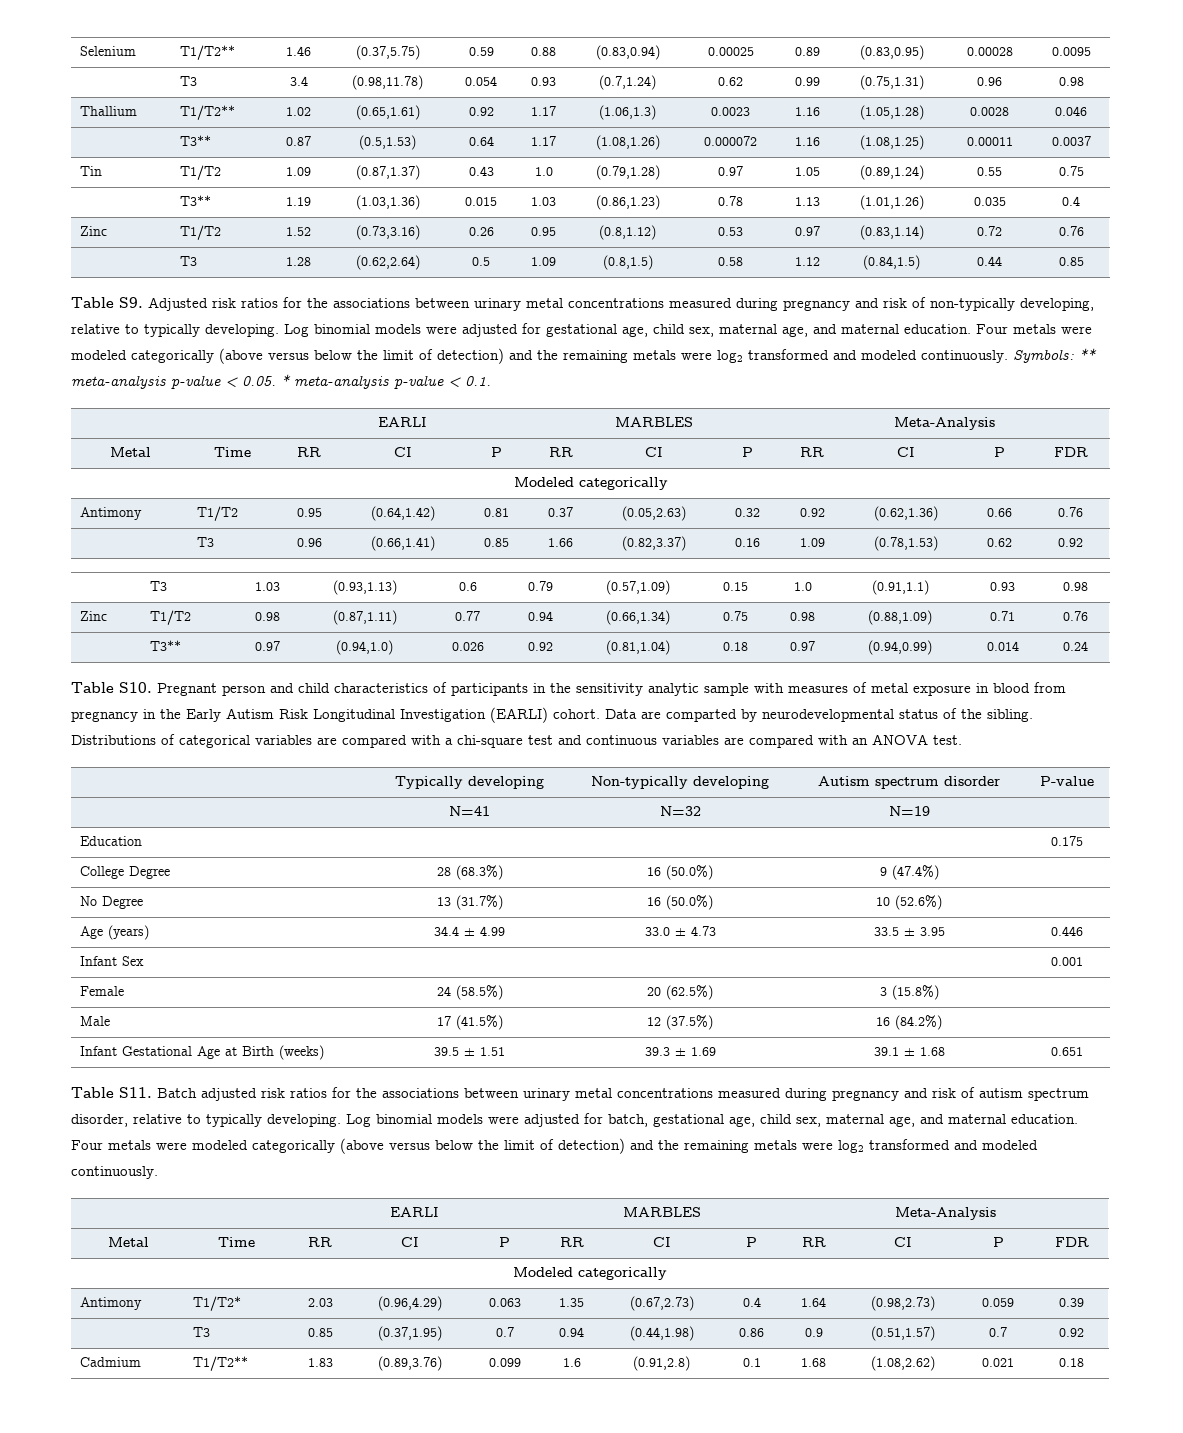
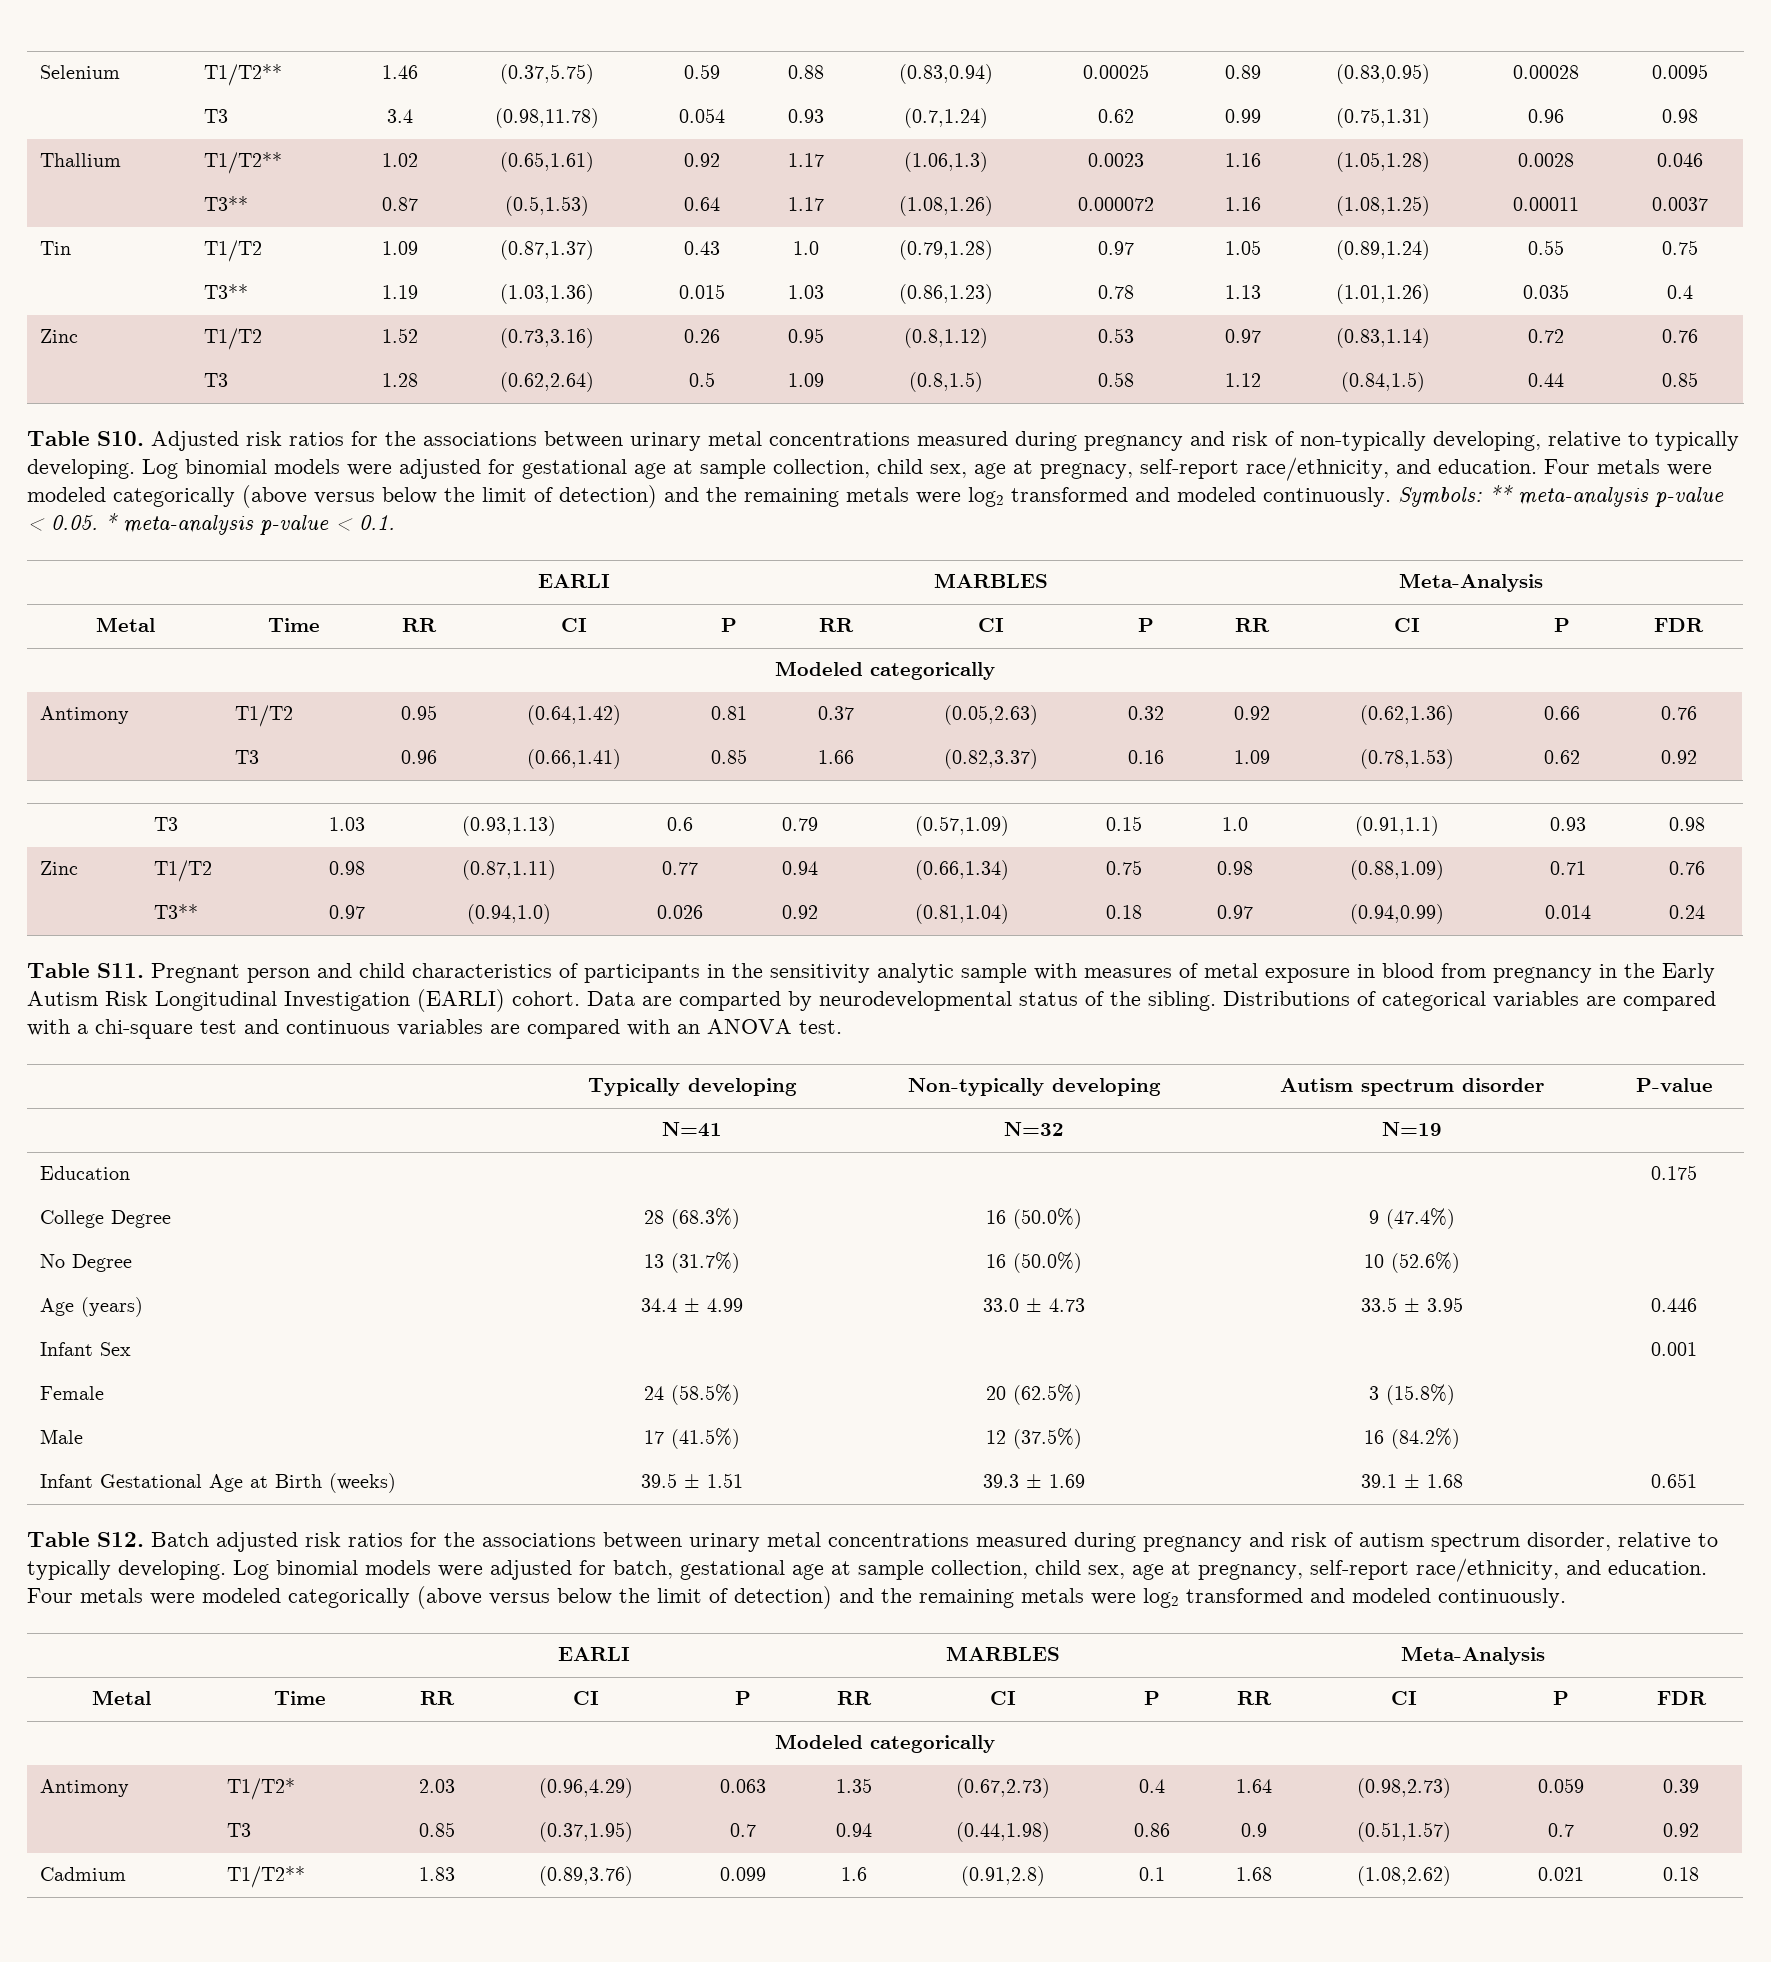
- Table S9. Adjusted risk ratios for the associations between urinary metal concentrations measured during pregnancy and risk of non-typically developing, relative to typically developing.
+ Table S10. Adjusted risk ratios for the associations between urinary metal concentrations measured during pregnancy and risk of non-typically developing, relative to typically developing.
- Log binomial models were adjusted for gestational age, child sex, maternal age, and maternal education.
+ Log binomial models were adjusted for gestational age at sample collection, child sex, age at pregnacy, self-report race/ethnicity, and education.
- Table S10. Pregnant person and child characteristics of participants in the sensitivity analytic sample with measures of metal exposure in blood from pregnancy in the Early Autism Risk Longitudinal Investigation (EARLI) cohort.
+ Table S11. Pregnant person and child characteristics of participants in the sensitivity analytic sample with measures of metal exposure in blood from pregnancy in the Early Autism Risk Longitudinal Investigation (EARLI) cohort.
- Table S11. Batch adjusted risk ratios for the associations between urinary metal concentrations measured during pregnancy and risk of autism spectrum disorder, relative to typically developing.
+ Table S12. Batch adjusted risk ratios for the associations between urinary metal concentrations measured during pregnancy and risk of autism spectrum disorder, relative to typically developing.
- Log binomial models were adjusted for batch, gestational age, child sex, maternal age, and maternal education.
+ Log binomial models were adjusted for batch, gestational age at sample collection, child sex, age at pregnancy, self-report race/ethnicity, and education.

